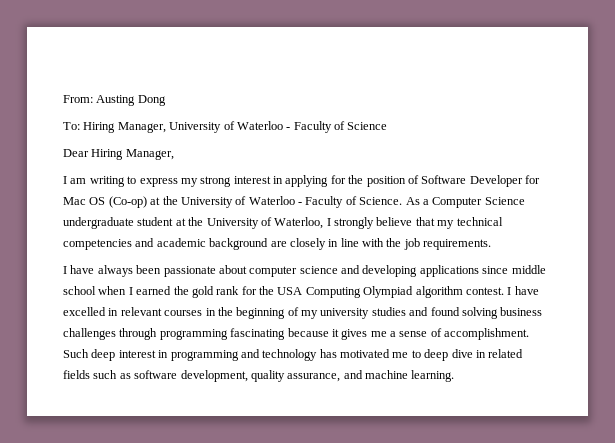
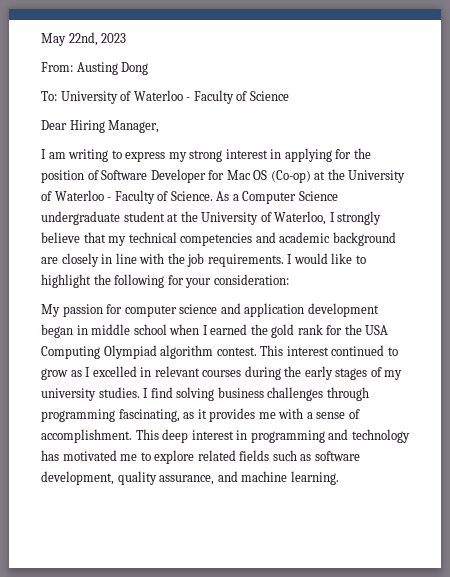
+ May 22nd, 2023
- To: Hiring Manager, University of Waterloo - Faculty of Science
+ To: University of Waterloo - Faculty of Science
- As a Computer Science undergraduate student at the University of Waterloo, I strongly believe that my technical competencies and academic background are closely in line with the job requirements.
- I have always been passionate about computer science and developing applications since middle school when I earned the gold rank for the USA Computing Olympiad algorithm contest.
+ As a Computer Science undergraduate student at the University of Waterloo, I strongly believe that my technical competencies and academic background are closely in line with the job requirements. I would like to highlight the following for your consideration:
+ My passion for computer science and application development began in middle school when I earned the gold rank for the USA Computing Olympiad algorithm contest.
- I have excelled in relevant courses in the beginning of my university studies and found solving business challenges through programming fascinating because it gives me a sense of accomplishment.
+ This interest continued to grow as I excelled in relevant courses during the early stages of my university studies. I find solving business challenges through programming fascinating, as it provides me with a sense of accomplishment.
- Such deep interest in programming and technology has motivated me to deep dive in related fields such as software development, quality assurance, and machine learning.
+ This deep interest in programming and technology has motivated me to explore related fields such as software development, quality assurance, and machine learning.

